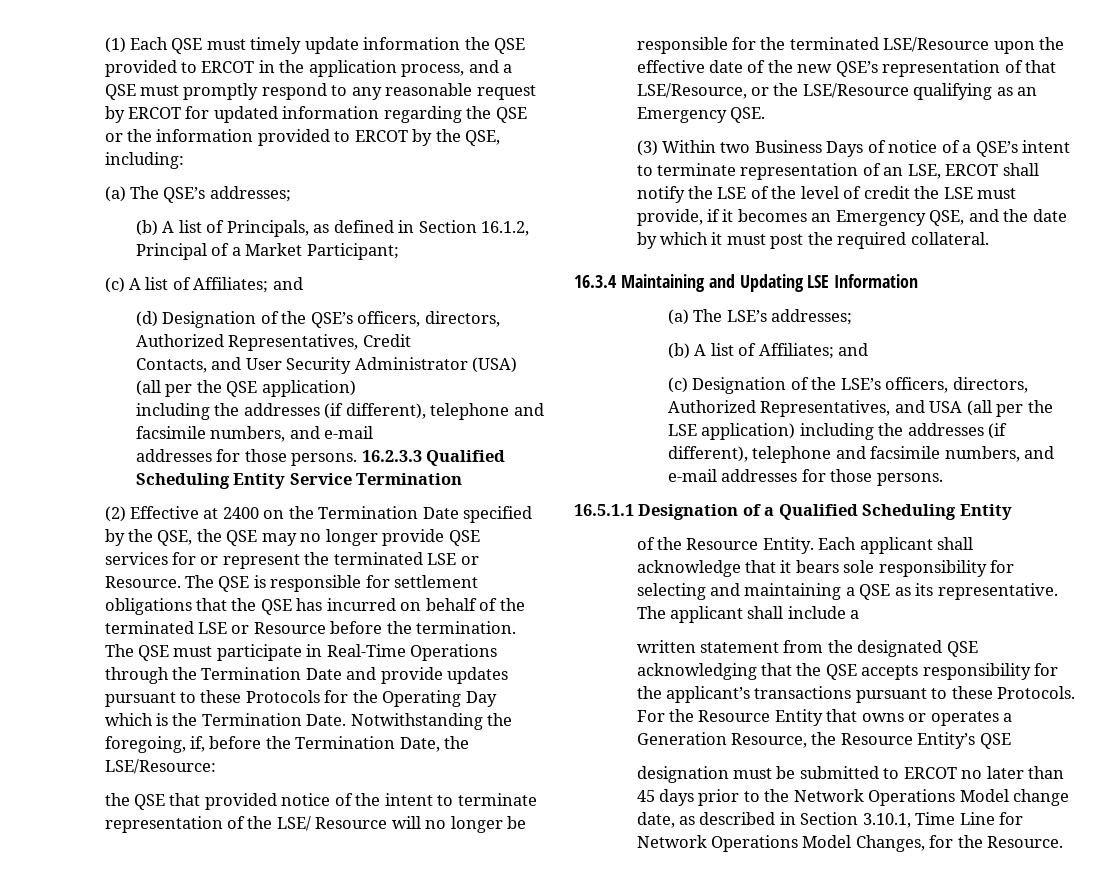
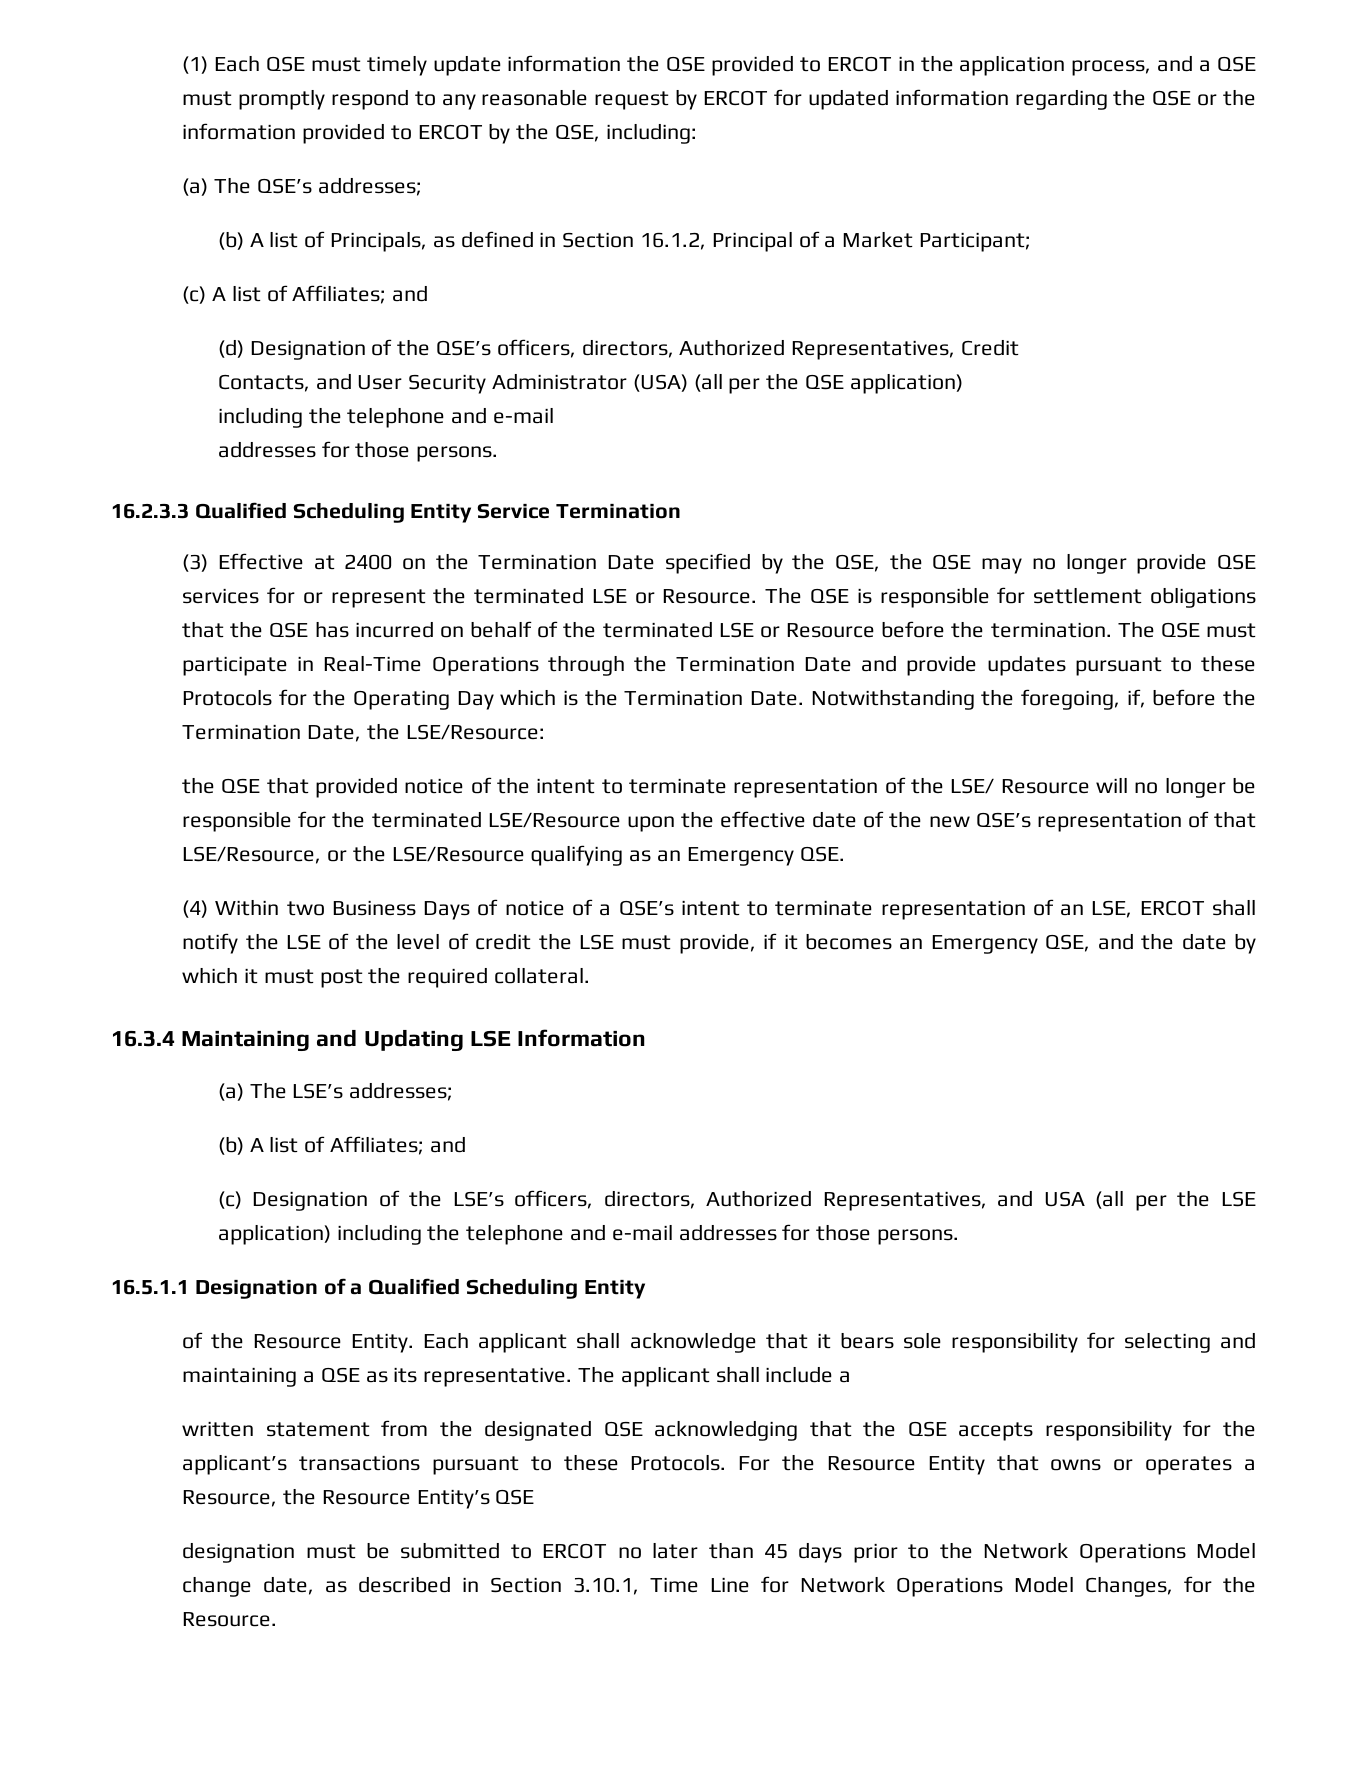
  Contacts, and User Security Administrator (USA) (all per the QSE application)
- including the addresses (if different), telephone and facsimile numbers, and e-mail
- addresses for those persons. 16.2.3.3 Qualified Scheduling Entity Service Termination
+ including the telephone and e-mail
+ addresses for those persons.
+ 16.2.3.3 Qualified Scheduling Entity Service Termination
- (2) Effective at 2400 on the Termination Date specified by the QSE, the QSE may no longer provide QSE services for or represent the terminated LSE or Resource.
+ (3) Effective at 2400 on the Termination Date specified by the QSE, the QSE may no longer provide QSE services for or represent the terminated LSE or Resource.
- (3) Within two Business Days of notice of a QSE’s intent to terminate representation of an LSE, ERCOT shall notify the LSE of the level of credit the LSE must provide, if it becomes an Emergency QSE, and the date by which it must post the required collateral.
+ (4) Within two Business Days of notice of a QSE’s intent to terminate representation of an LSE, ERCOT shall notify the LSE of the level of credit the LSE must provide, if it becomes an Emergency QSE, and the date by which it must post the required collateral.
- (c) Designation of the LSE’s officers, directors, Authorized Representatives, and USA (all per the LSE application) including the addresses (if different), telephone and facsimile numbers, and e-mail addresses for those persons.
+ (c) Designation of the LSE’s officers, directors, Authorized Representatives, and USA (all per the LSE application) including the telephone and e-mail addresses for those persons.
- For the Resource Entity that owns or operates a Generation Resource, the Resource Entity’s QSE
+ For the Resource Entity that owns or operates a Resource, the Resource Entity’s QSE

